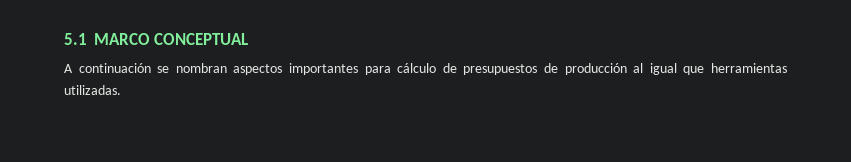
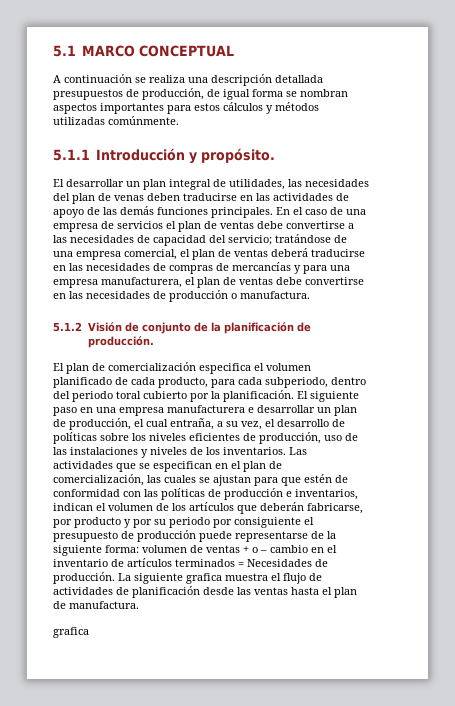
- A continuación se nombran aspectos importantes para cálculo de presupuestos de producción al igual que herramientas utilizadas.
+ A continuación se realiza una descripción detallada presupuestos de producción, de igual forma se nombran aspectos importantes para estos cálculos y métodos utilizadas comúnmente.
+ 5.1.1 Introducción y propósito.
+ El desarrollar un plan integral de utilidades, las necesidades del plan de venas deben traducirse en las actividades de apoyo de las demás funciones principales. En el caso de una empresa de servicios el plan de ventas debe convertirse a las necesidades de capacidad del servicio; tratándose de una empresa comercial, el plan de ventas deberá traducirse en las necesidades de compras de mercancías y para una empresa manufacturera, el plan de ventas debe convertirse en las necesidades de producción o manufactura.
+ 5.1.2 Visión de conjunto de la planificación de producción.
+ El plan de comercialización especifica el volumen planificado de cada producto, para cada subperiodo, dentro del periodo toral cubierto por la planificación. El siguiente paso en una empresa manufacturera e desarrollar un plan de producción, el cual entraña, a su vez, el desarrollo de políticas sobre los niveles eficientes de producción, uso de las instalaciones y niveles de los inventarios. Las actividades que se especifican en el plan de comercialización, las cuales se ajustan para que estén de conformidad con las políticas de producción e inventarios, indican el volumen de los artículos que deberán fabricarse, por producto y por su periodo por consiguiente el presupuesto de producción puede representarse de la siguiente forma: volumen de ventas + o – cambio en el inventario de artículos terminados = Necesidades de producción. La siguiente grafica muestra el flujo de actividades de planificación desde las ventas hasta el plan de manufactura.
+ grafica

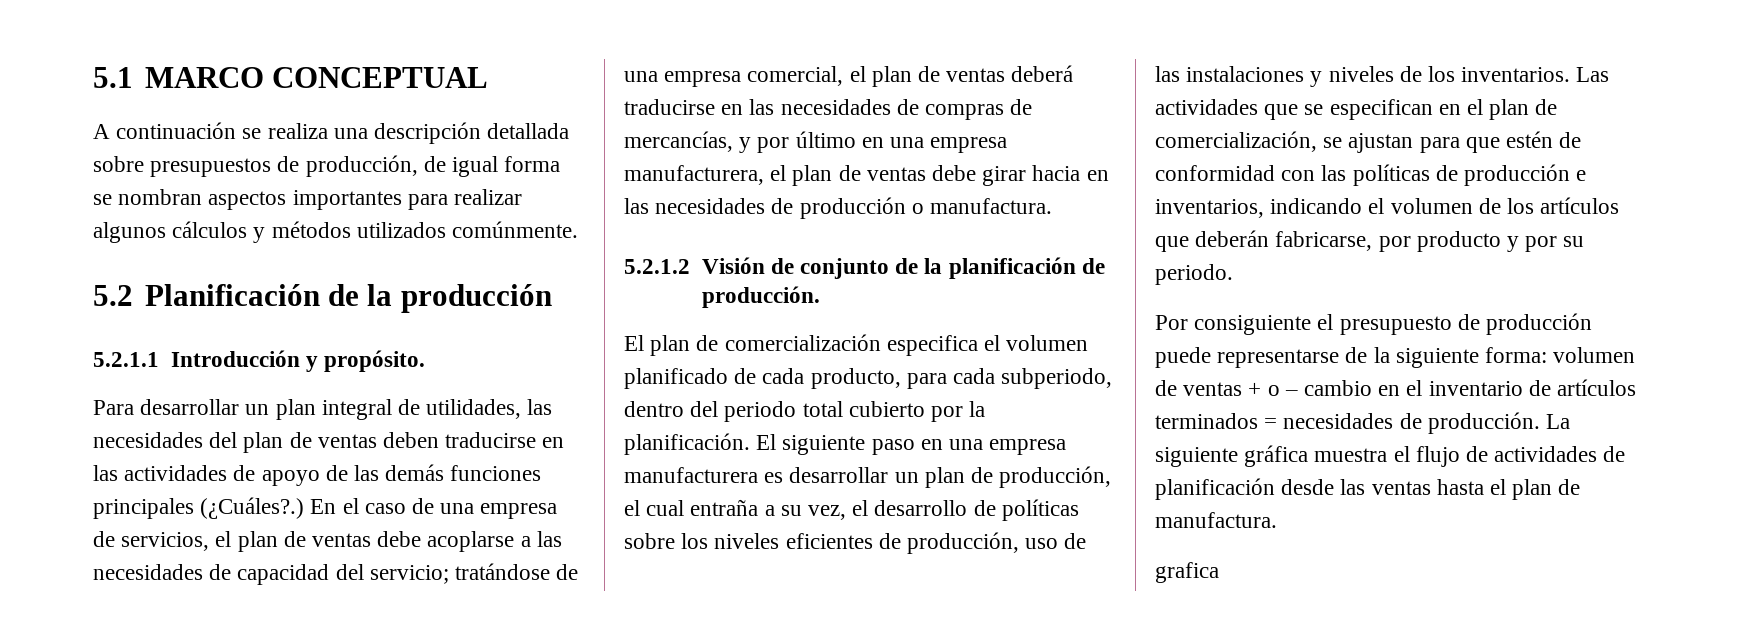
- A continuación se realiza una descripción detallada presupuestos de producción, de igual forma se nombran aspectos importantes para estos cálculos y métodos utilizadas comúnmente.
+ A continuación se realiza una descripción detallada sobre presupuestos de producción, de igual forma se nombran aspectos importantes para realizar algunos cálculos y métodos utilizados comúnmente.
- 5.1.1 Introducción y propósito.
+ 5.2 Planificación de la producción
+ 5.2.1.1 Introducción y propósito.
- El desarrollar un plan integral de utilidades, las necesidades del plan de venas deben traducirse en las actividades de apoyo de las demás funciones principales.
+ Para desarrollar un plan integral de utilidades, las necesidades del plan de ventas deben traducirse en las actividades de apoyo de las demás funciones principales (¿Cuáles?.)
- En el caso de una empresa de servicios el plan de ventas debe convertirse a las necesidades de capacidad del servicio; tratándose de una empresa comercial, el plan de ventas deberá traducirse en las necesidades de compras de mercancías y para una empresa manufacturera, el plan de ventas debe convertirse en las necesidades de producción o manufactura.
+ En el caso de una empresa de servicios, el plan de ventas debe acoplarse a las necesidades de capacidad del servicio; tratándose de una empresa comercial, el plan de ventas deberá traducirse en las necesidades de compras de mercancías, y por último en una empresa manufacturera, el plan de ventas debe girar hacia en las necesidades de producción o manufactura.
- 5.1.2 Visión de conjunto de la planificación de producción.
+ 5.2.1.2 Visión de conjunto de la planificación de producción.
- El plan de comercialización especifica el volumen planificado de cada producto, para cada subperiodo, dentro del periodo toral cubierto por la planificación.
+ El plan de comercialización especifica el volumen planificado de cada producto, para cada subperiodo, dentro del periodo total cubierto por la planificación.
- El siguiente paso en una empresa manufacturera e desarrollar un plan de producción, el cual entraña, a su vez, el desarrollo de políticas sobre los niveles eficientes de producción, uso de las instalaciones y niveles de los inventarios.
+ El siguiente paso en una empresa manufacturera es desarrollar un plan de producción, el cual entraña a su vez, el desarrollo de políticas sobre los niveles eficientes de producción, uso de las instalaciones y niveles de los inventarios.
- Las actividades que se especifican en el plan de comercialización, las cuales se ajustan para que estén de conformidad con las políticas de producción e inventarios, indican el volumen de los artículos que deberán fabricarse, por producto y por su periodo por consiguiente el presupuesto de producción puede representarse de la siguiente forma:
+ Las actividades que se especifican en el plan de comercialización, se ajustan para que estén de conformidad con las políticas de producción e inventarios, indicando el volumen de los artículos que deberán fabricarse, por producto y por su periodo.
+ Por consiguiente el presupuesto de producción puede representarse de la siguiente forma:
- volumen de ventas + o – cambio en el inventario de artículos terminados = Necesidades de producción.
+ volumen de ventas + o – cambio en el inventario de artículos terminados = necesidades de producción.
- La siguiente grafica muestra el flujo de actividades de planificación desde las ventas hasta el plan de manufactura.
+ La siguiente gráfica muestra el flujo de actividades de planificación desde las ventas hasta el plan de manufactura.

